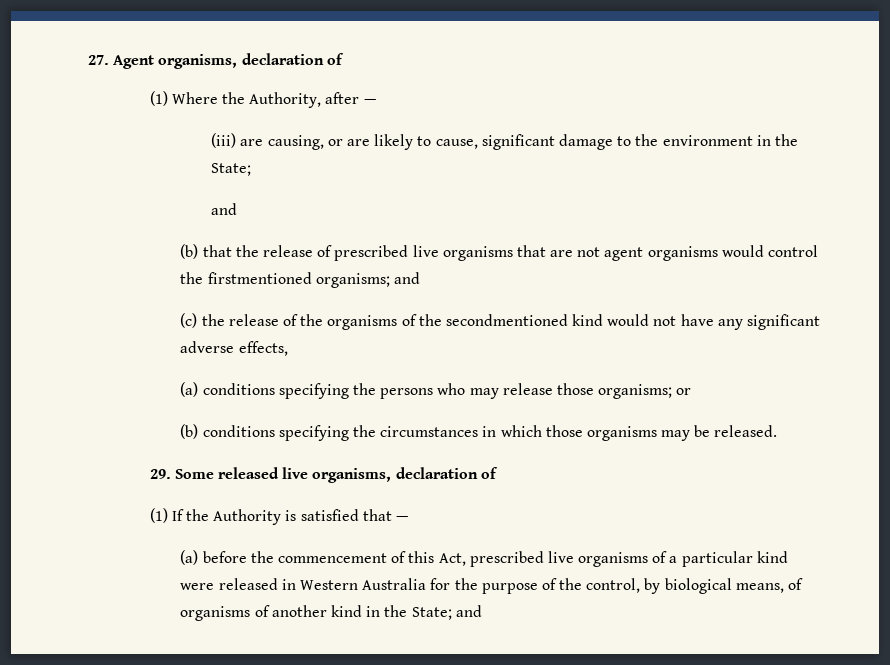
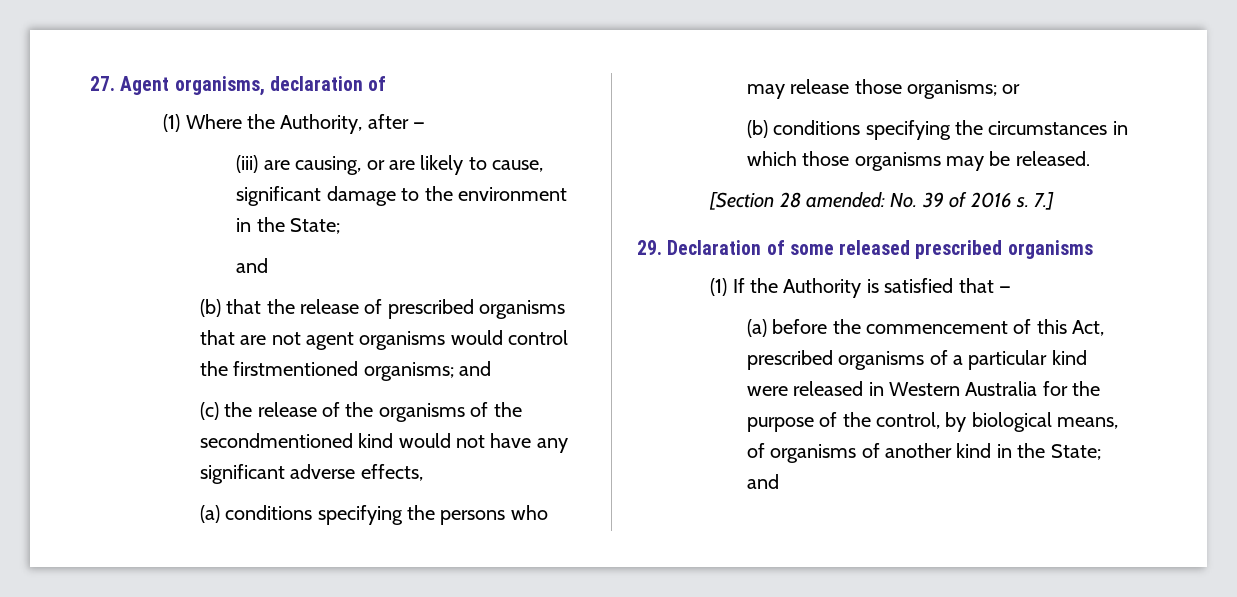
- (b) that the release of prescribed live organisms that are not agent organisms would control the firstmentioned organisms; and
+ (b) that the release of prescribed organisms that are not agent organisms would control the firstmentioned organisms; and
- 29. Some released live organisms, declaration of
+ [Section 28 amended: No. 39 of 2016 s. 7.]
+ 29. Declaration of some released prescribed organisms
- (a) before the commencement of this Act, prescribed live organisms of a particular kind were released in Western Australia for the purpose of the control, by biological means, of organisms of another kind in the State; and
+ (a) before the commencement of this Act, prescribed organisms of a particular kind were released in Western Australia for the purpose of the control, by biological means, of organisms of another kind in the State; and

